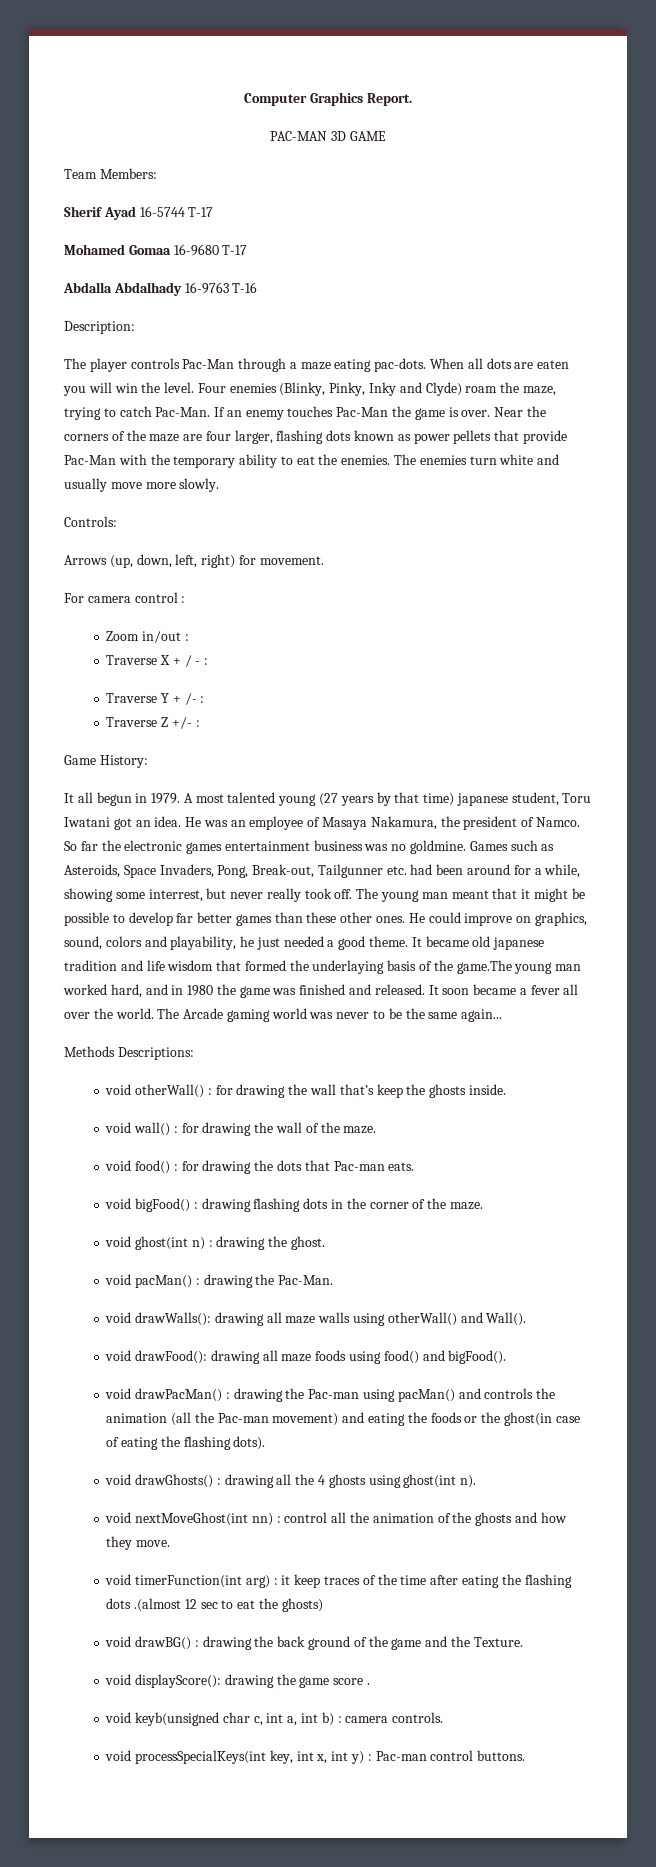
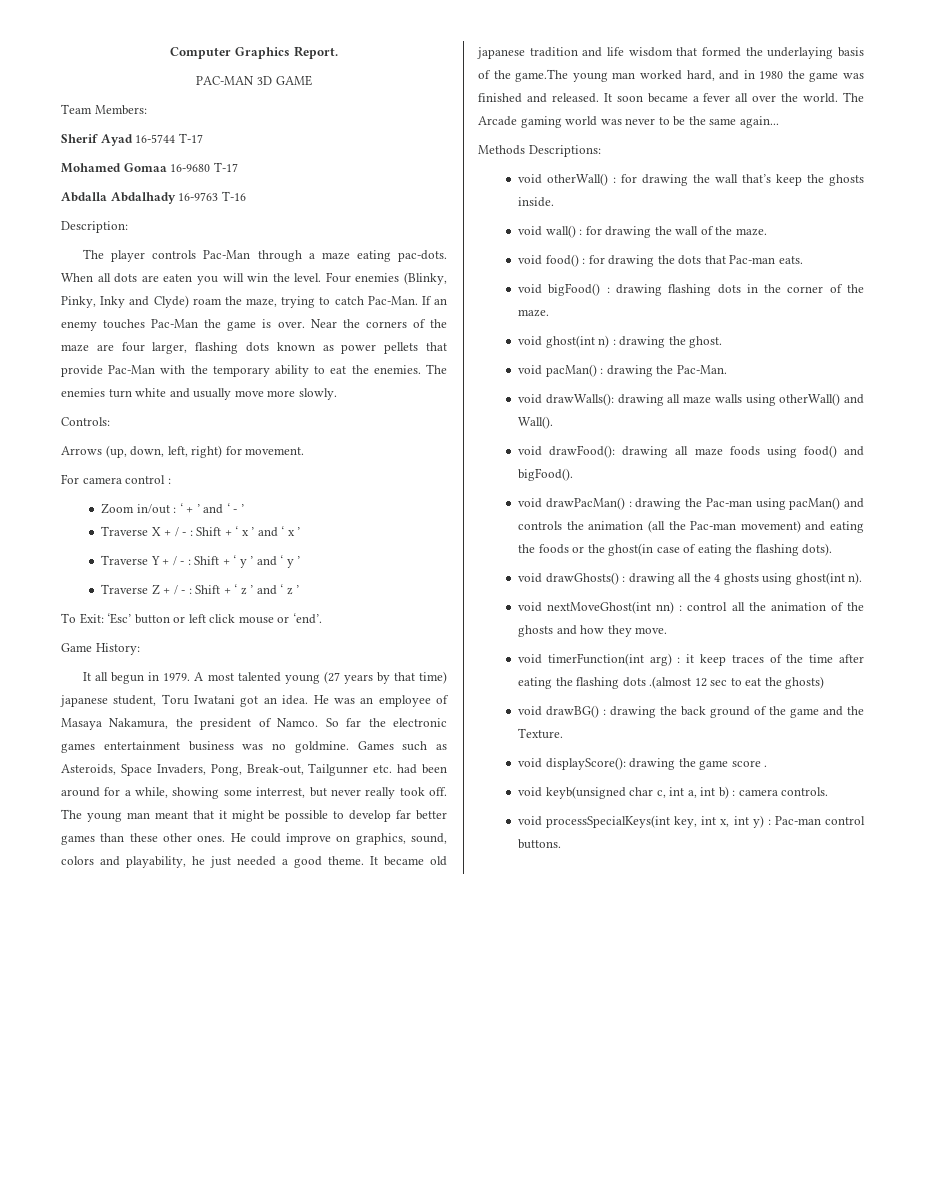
- Zoom in/out :
+ Zoom in/out : ‘ + ’ and ‘ - ’
- Traverse X + / - :
+ Traverse X + / - : Shift + ‘ x ’ and ‘ x ’
- Traverse Y + /- :
- Traverse Z +/- :
+ Traverse Y + / - : Shift + ‘ y ’ and ‘ y ’
+ Traverse Z + / - : Shift + ‘ z ’ and ‘ z ’
+ To Exit: ‘Esc’ button or left click mouse or ‘end’.

